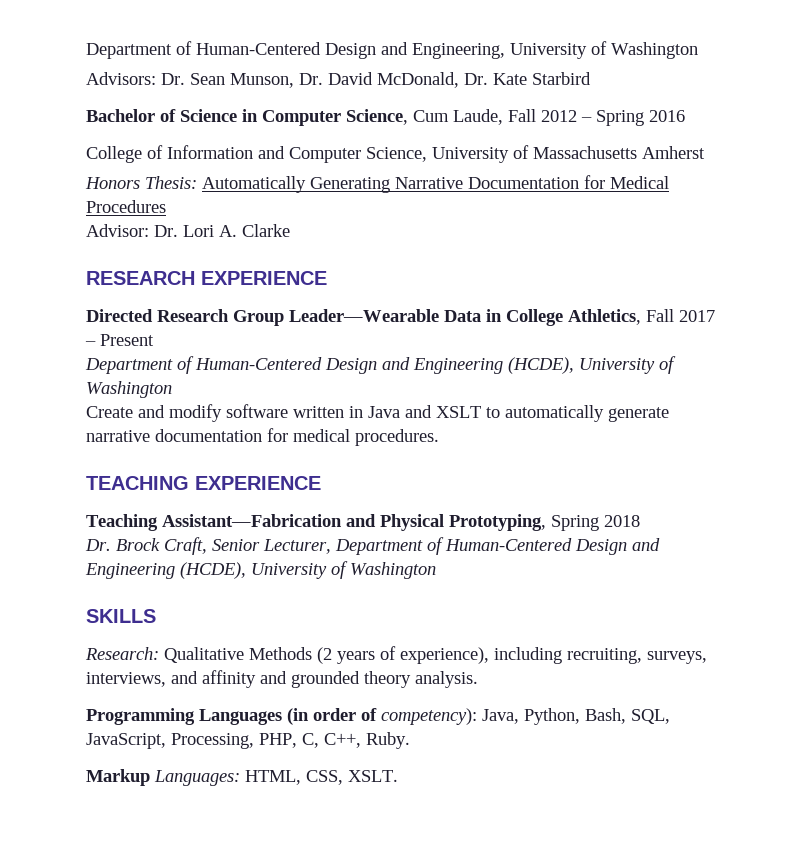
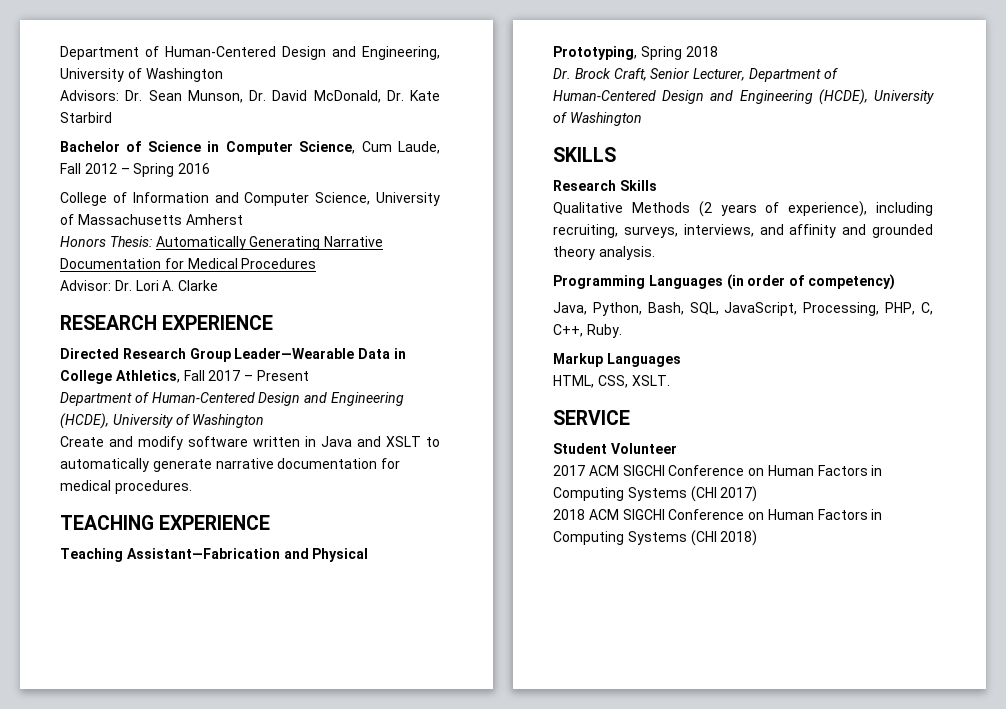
- Research: Qualitative Methods (2 years of experience), including recruiting, surveys, interviews, and affinity and grounded theory analysis.
+ Research Skills
+ Qualitative Methods (2 years of experience), including recruiting, surveys, interviews, and affinity and grounded theory analysis.
- Programming Languages (in order of competency): Java, Python, Bash, SQL, JavaScript, Processing, PHP, C, C++, Ruby.
+ Programming Languages (in order of competency)
+ Java, Python, Bash, SQL, JavaScript, Processing, PHP, C, C++, Ruby.
- Markup Languages: HTML, CSS, XSLT.
+ Markup Languages
+ HTML, CSS, XSLT.
+ SERVICE
+ Student Volunteer
+ 2017 ACM SIGCHI Conference on Human Factors in Computing Systems (CHI 2017)
+ 2018 ACM SIGCHI Conference on Human Factors in Computing Systems (CHI 2018)

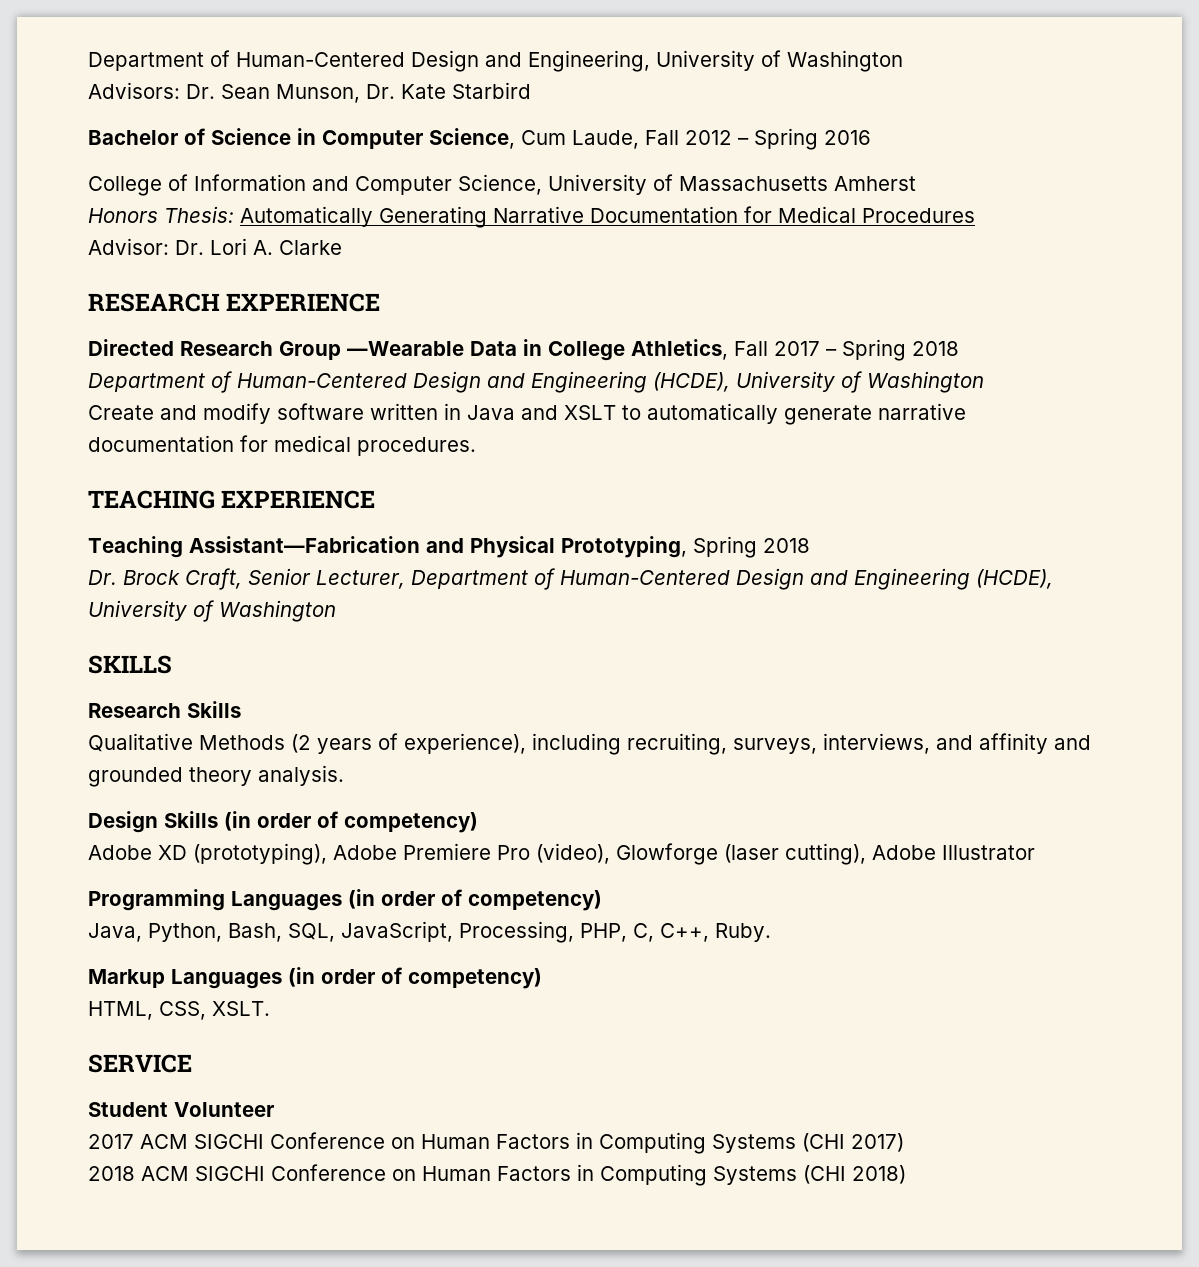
- Advisors: Dr. Sean Munson, Dr. David McDonald, Dr. Kate Starbird
+ Advisors: Dr. Sean Munson, Dr. Kate Starbird
- Directed Research Group Leader—Wearable Data in College Athletics, Fall 2017 – Present
+ Directed Research Group —Wearable Data in College Athletics, Fall 2017 – Spring 2018
+ Design Skills (in order of competency)
+ Adobe XD (prototyping), Adobe Premiere Pro (video), Glowforge (laser cutting), Adobe Illustrator
- Markup Languages
+ Markup Languages (in order of competency)

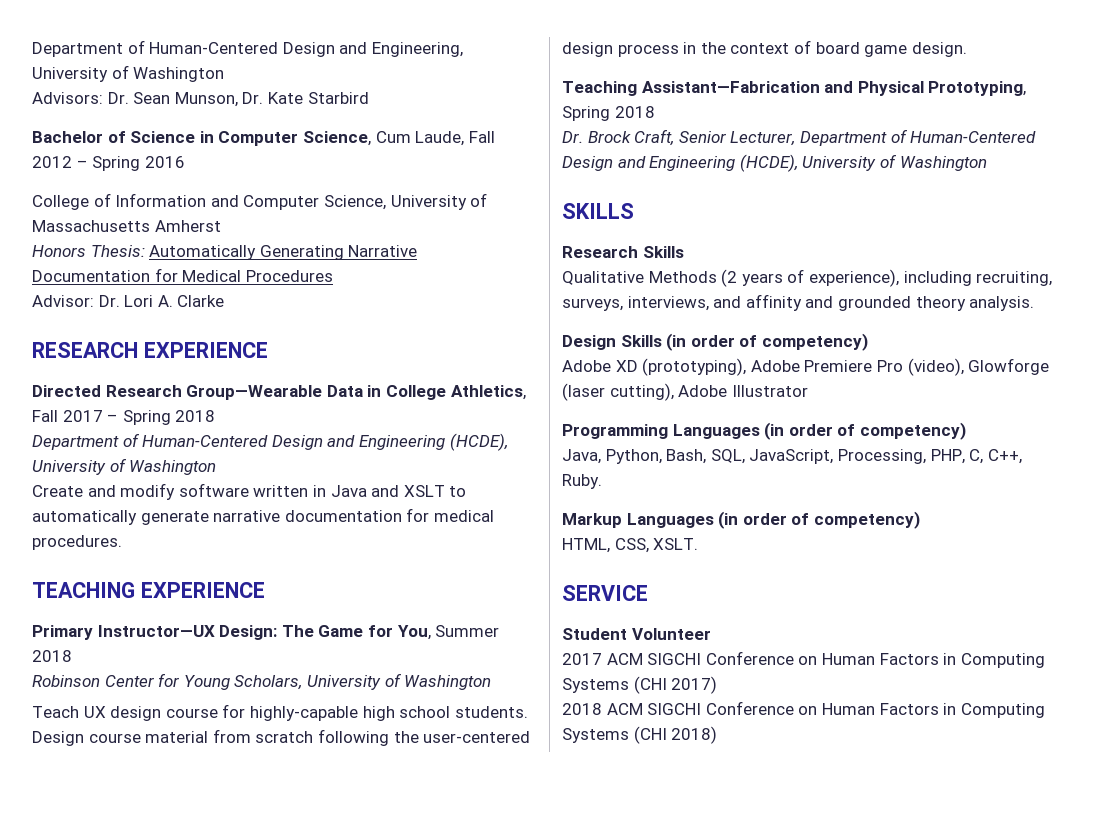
- Directed Research Group —Wearable Data in College Athletics, Fall 2017 – Spring 2018
+ Directed Research Group—Wearable Data in College Athletics, Fall 2017 – Spring 2018
+ Primary Instructor—UX Design: The Game for You, Summer 2018
+ Robinson Center for Young Scholars, University of Washington
+ Teach UX design course for highly-capable high school students. Design course material from scratch following the user-centered design process in the context of board game design.

